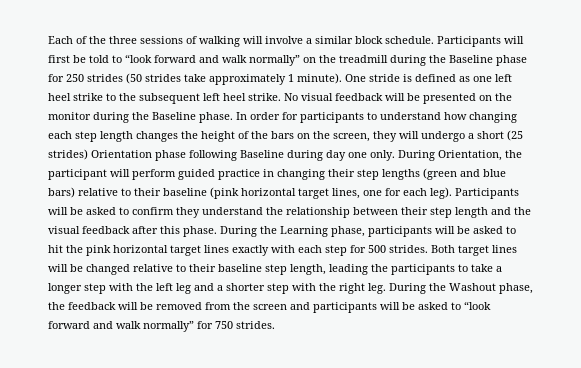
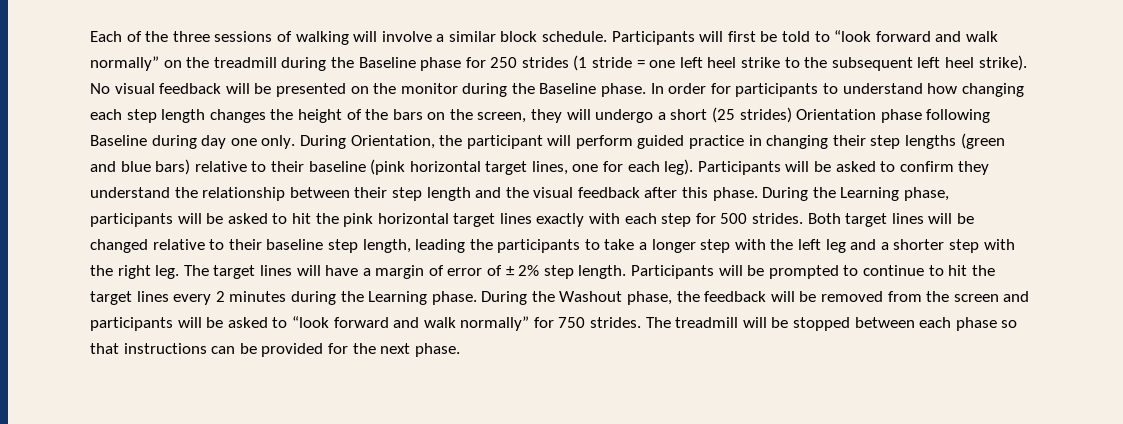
- Participants will first be told to “look forward and walk normally” on the treadmill during the Baseline phase for 250 strides (50 strides take approximately 1 minute). One stride is defined as one left heel strike to the subsequent left heel strike.
+ Participants will first be told to “look forward and walk normally” on the treadmill during the Baseline phase for 250 strides (1 stride = one left heel strike to the subsequent left heel strike).
+ The target lines will have a margin of error of ± 2% step length. Participants will be prompted to continue to hit the target lines every 2 minutes during the Learning phase.
+ The treadmill will be stopped between each phase so that instructions can be provided for the next phase.

